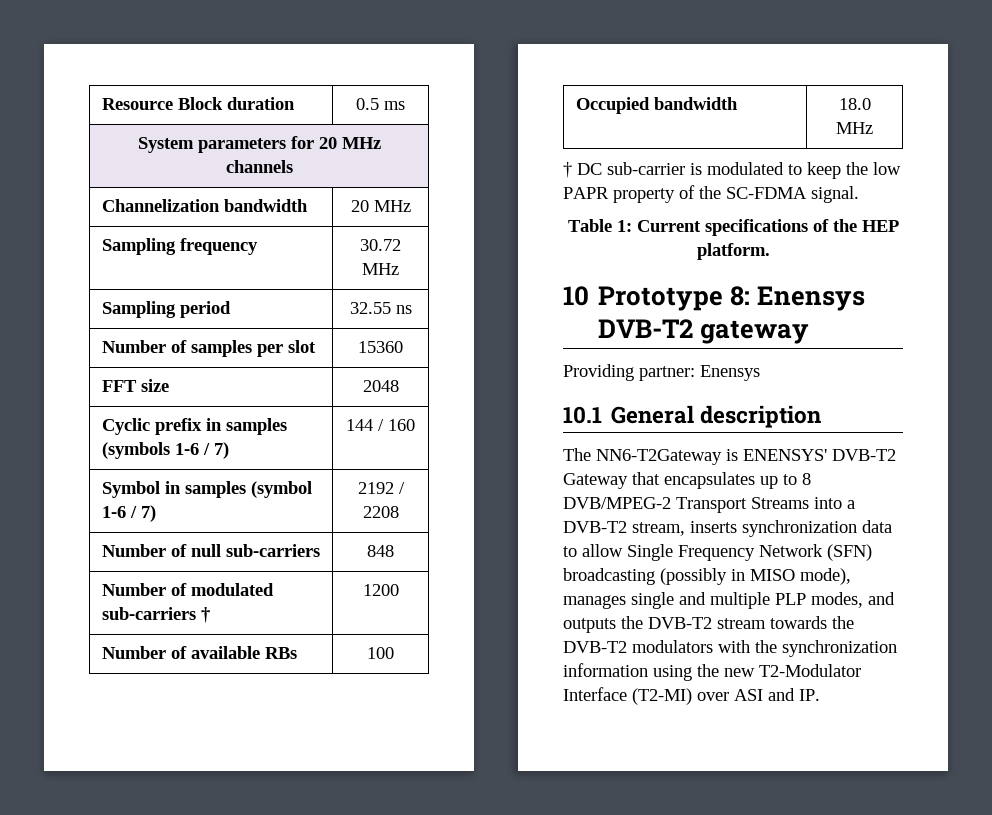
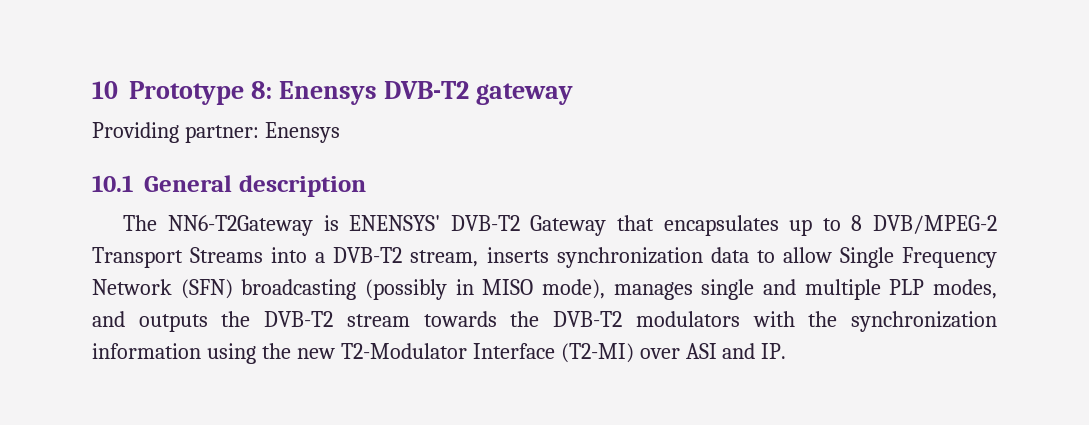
- Resource Block duration | 0.5 ms
- System parameters for 20 MHz channels
- Channelization bandwidth | 20 MHz
- Sampling frequency | 30.72 MHz
- Sampling period | 32.55 ns
- Number of samples per slot | 15360
- FFT size | 2048
- Cyclic prefix in samples (symbols 1-6 / 7) | 144 / 160
- Symbol in samples (symbol 1-6 / 7) | 2192 / 2208
- Number of null sub-carriers | 848
- Number of modulated sub-carriers † | 1200
- Number of available RBs | 100
- Occupied bandwidth | 18.0 MHz
- † DC sub-carrier is modulated to keep the low PAPR property of the SC-FDMA signal.
- Table 1: Current specifications of the HEP platform.

